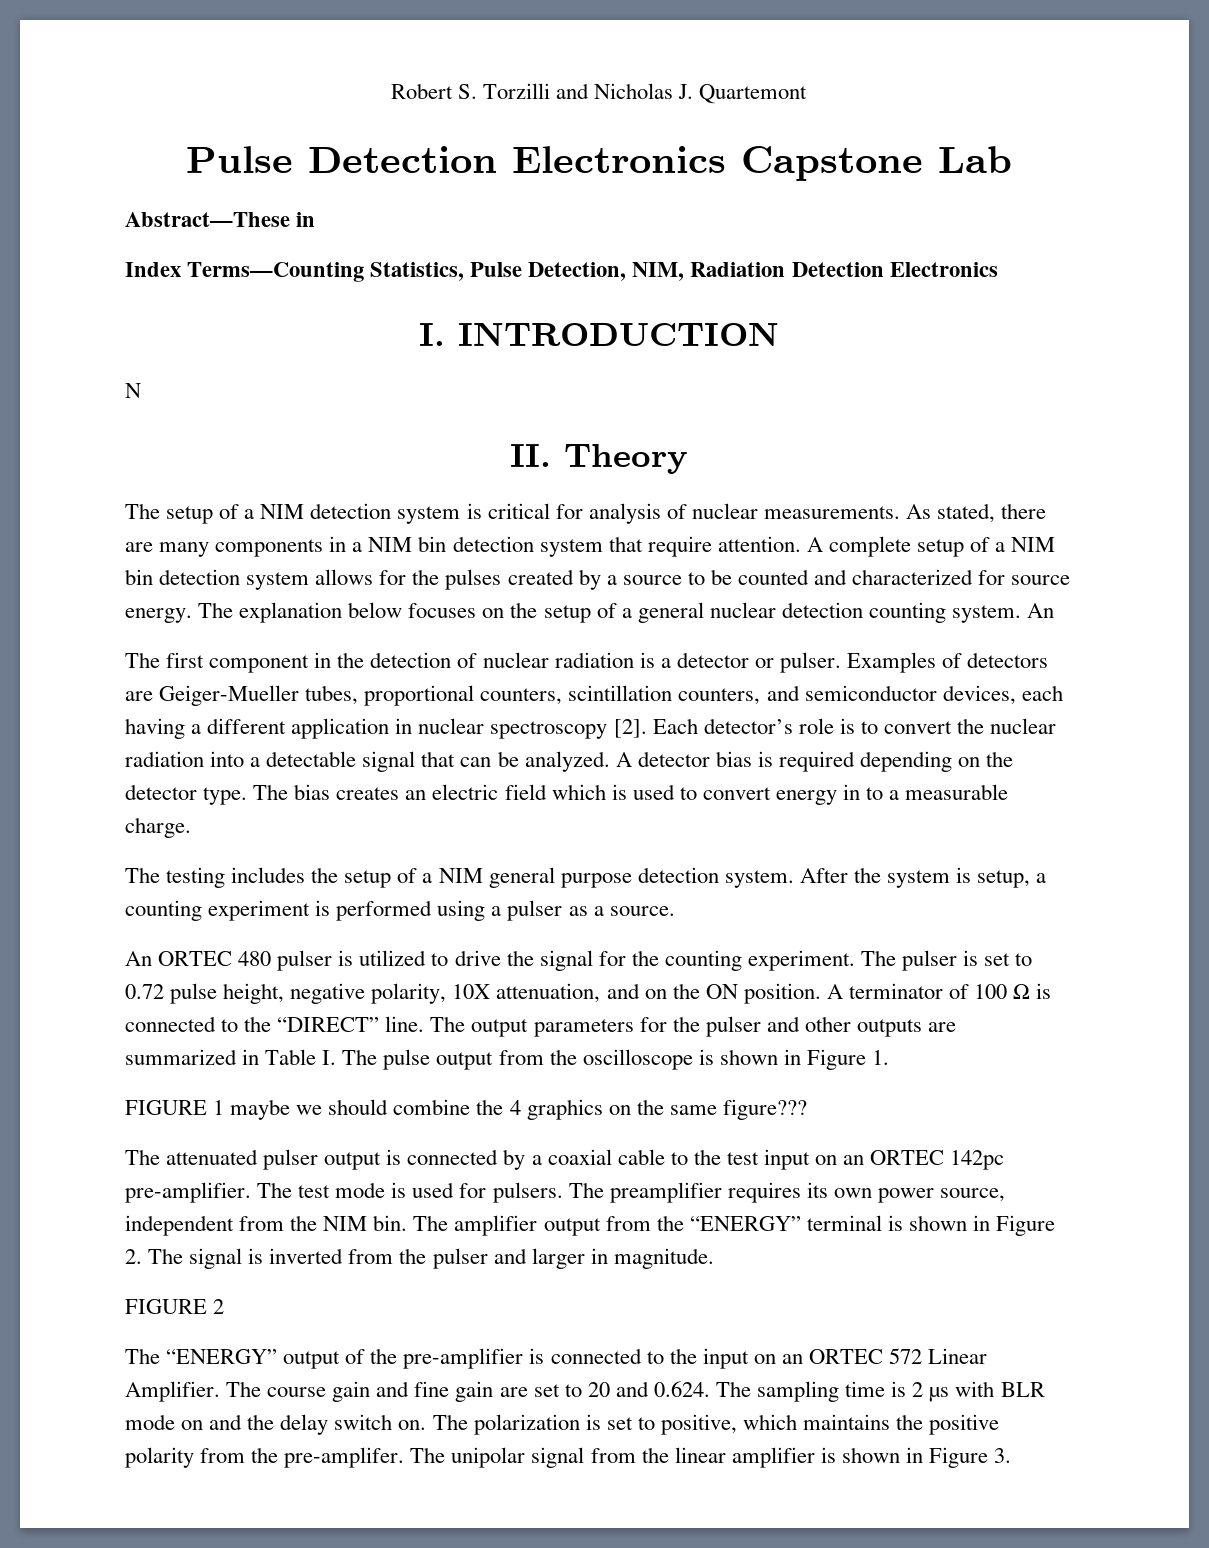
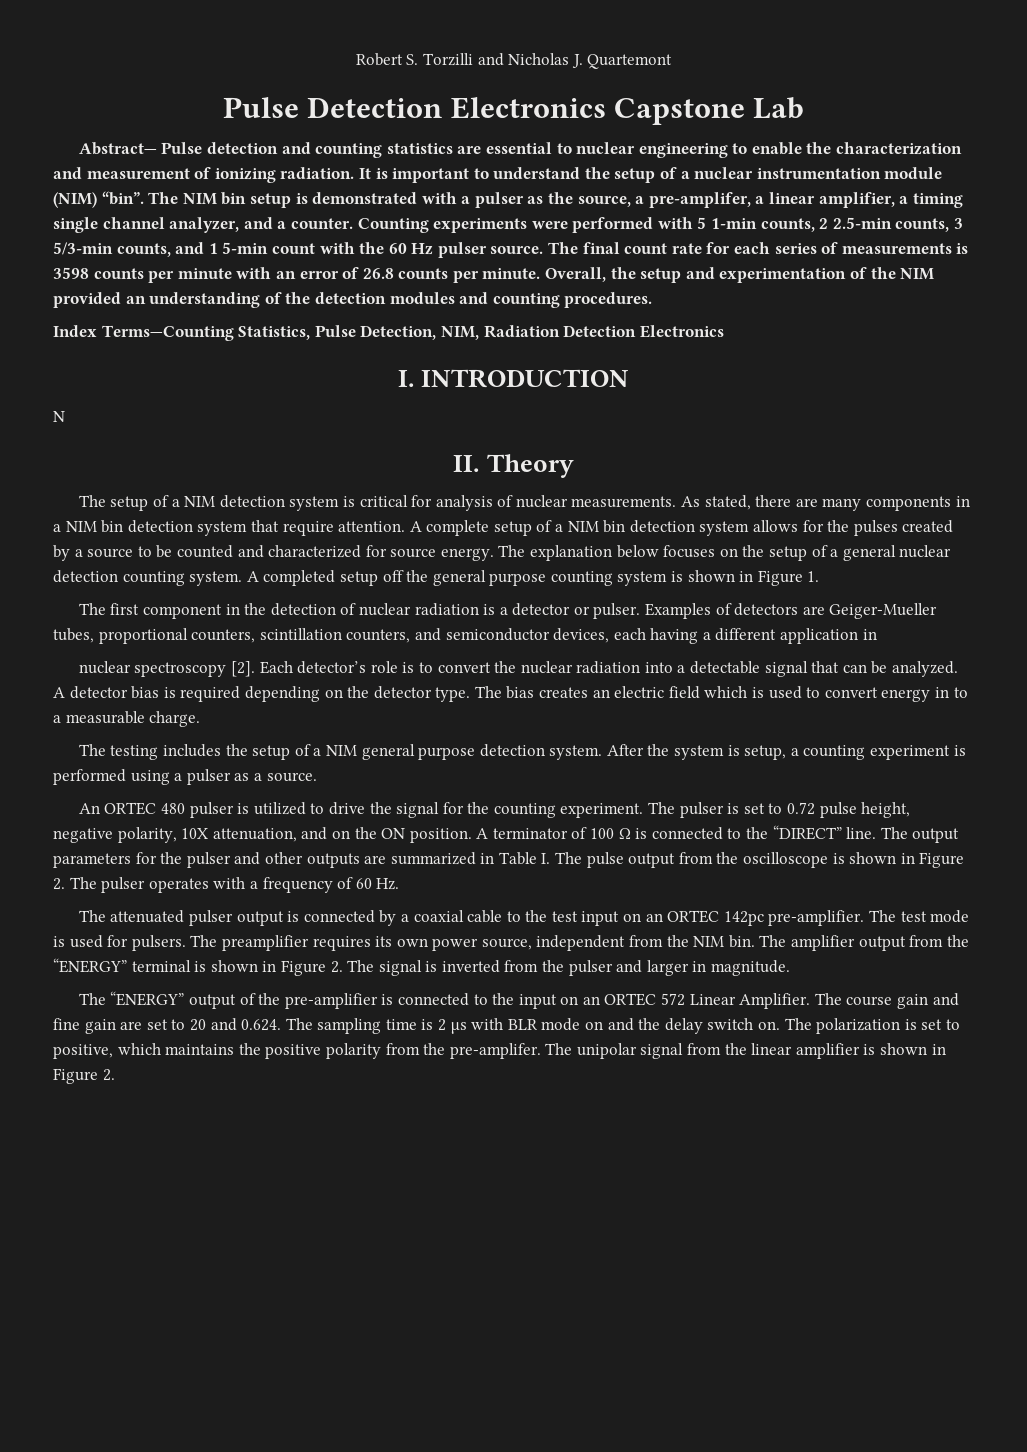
- Abstract—These in
+ Abstract— Pulse detection and counting statistics are essential to nuclear engineering to enable the characterization and measurement of ionizing radiation. It is important to understand the setup of a nuclear instrumentation module (NIM) “bin”. The NIM bin setup is demonstrated with a pulser as the source, a pre-amplifer, a linear amplifier, a timing single channel analyzer, and a counter. Counting experiments were performed with 5 1-min counts, 2 2.5-min counts, 3 5/3-min counts, and 1 5-min count with the 60 Hz pulser source. The final count rate for each series of measurements is 3598 counts per minute with an error of 26.8 counts per minute. Overall, the setup and experimentation of the NIM provided an understanding of the detection modules and counting procedures.
- The explanation below focuses on the setup of a general nuclear detection counting system. An
+ The explanation below focuses on the setup of a general nuclear detection counting system. A completed setup off the general purpose counting system is shown in Figure 1.
- Examples of detectors are Geiger-Mueller tubes, proportional counters, scintillation counters, and semiconductor devices, each having a different application in nuclear spectroscopy [2].
+ Examples of detectors are Geiger-Mueller tubes, proportional counters, scintillation counters, and semiconductor devices, each having a different application in
+ nuclear spectroscopy [2].
- The output parameters for the pulser and other outputs are summarized in Table I. The pulse output from the oscilloscope is shown in Figure 1.
- FIGURE 1 maybe we should combine the 4 graphics on the same figure???
+ The output parameters for the pulser and other outputs are summarized in Table I. The pulse output from the oscilloscope is shown in Figure 2. The pulser operates with a frequency of 60 Hz.
- FIGURE 2
- The unipolar signal from the linear amplifier is shown in Figure 3.
+ The unipolar signal from the linear amplifier is shown in Figure 2.

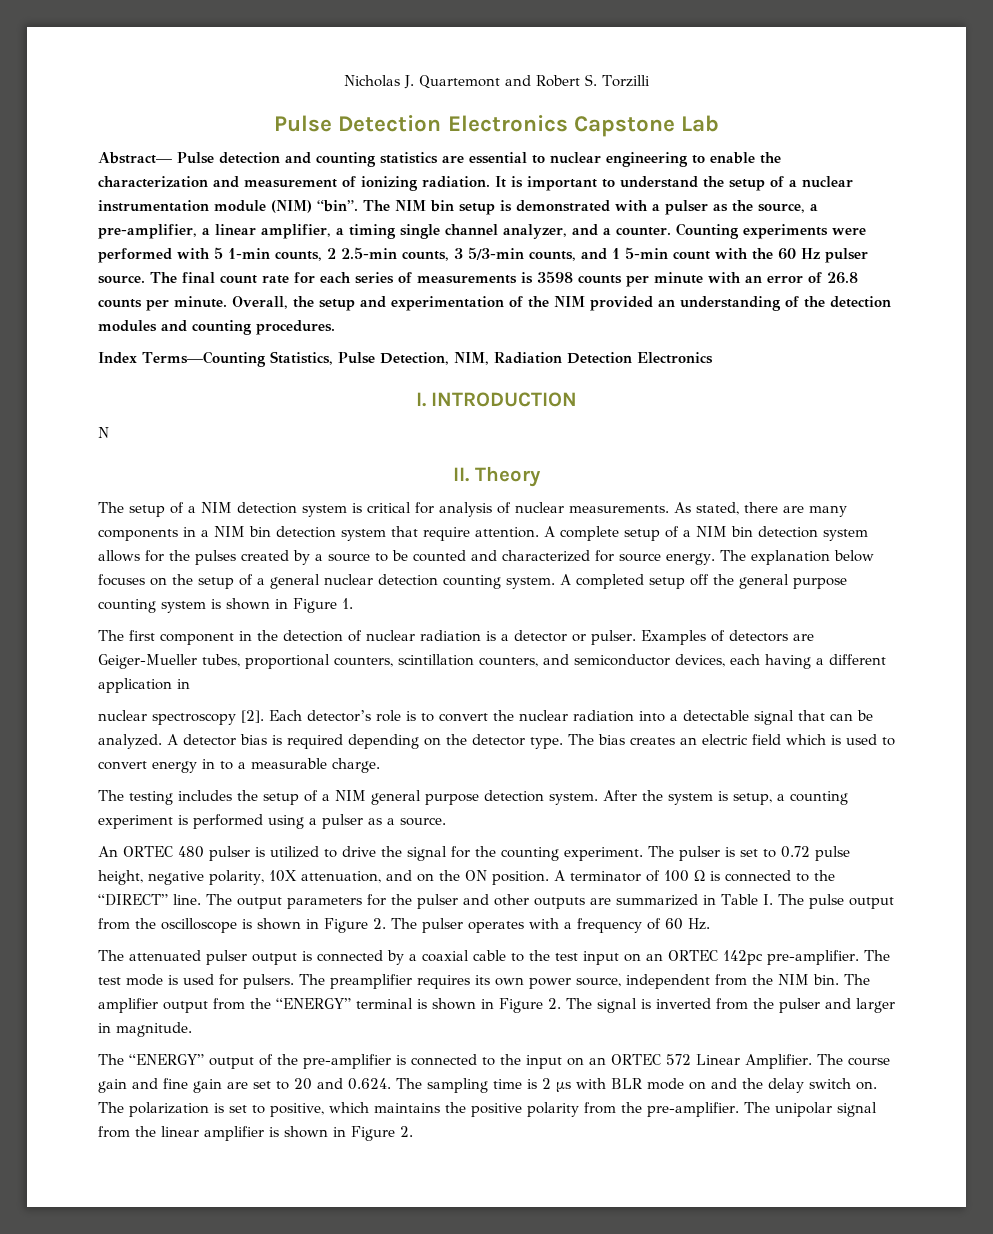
- Robert S. Torzilli and Nicholas J. Quartemont
+ Nicholas J. Quartemont and Robert S. Torzilli
- The NIM bin setup is demonstrated with a pulser as the source, a pre-amplifer, a linear amplifier, a timing single channel analyzer, and a counter.
+ The NIM bin setup is demonstrated with a pulser as the source, a pre-amplifier, a linear amplifier, a timing single channel analyzer, and a counter.
- The polarization is set to positive, which maintains the positive polarity from the pre-amplifer.
+ The polarization is set to positive, which maintains the positive polarity from the pre-amplifier.

